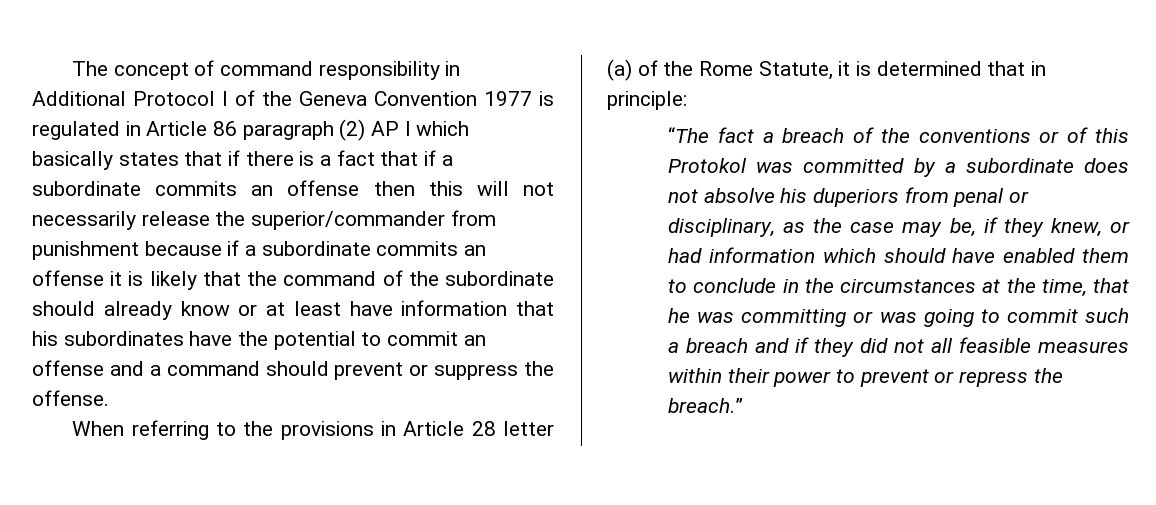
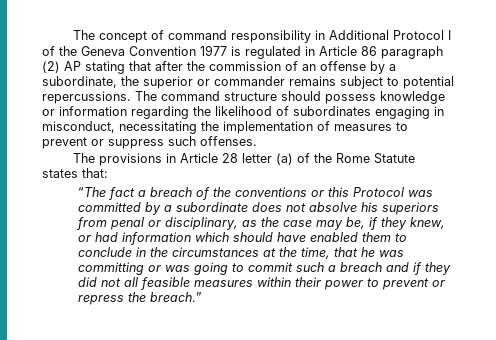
- The concept of command responsibility in Additional Protocol I of the Geneva Convention 1977 is regulated in Article 86 paragraph (2) AP I which basically states that if there is a fact that if a subordinate commits an offense then this will not necessarily release the superior/commander from punishment because if a subordinate commits an offense it is likely that the command of the subordinate should already know or at least have information that his subordinates have the potential to commit an offense and a command should prevent or suppress the offense.
- When referring to the provisions in Article 28 letter (a) of the Rome Statute, it is determined that in principle:
+ The concept of command responsibility in Additional Protocol I of the Geneva Convention 1977 is regulated in Article 86 paragraph (2) AP stating that after the commission of an offense by a subordinate, the superior or commander remains subject to potential repercussions. The command structure should possess knowledge or information regarding the likelihood of subordinates engaging in misconduct, necessitating the implementation of measures to prevent or suppress such offenses.
+ The provisions in Article 28 letter (a) of the Rome Statute states that:
- “The fact a breach of the conventions or of this Protokol was committed by a subordinate does not absolve his duperiors from penal or disciplinary, as the case may be, if they knew, or had information which should have enabled them to conclude in the circumstances at the time, that he was committing or was going to commit such a breach and if they did not all feasible measures within their power to prevent or repress the breach.”
+ “The fact a breach of the conventions or this Protocol was committed by a subordinate does not absolve his superiors from penal or disciplinary, as the case may be, if they knew, or had information which should have enabled them to conclude in the circumstances at the time, that he was committing or was going to commit such a breach and if they did not all feasible measures within their power to prevent or repress the breach.”

